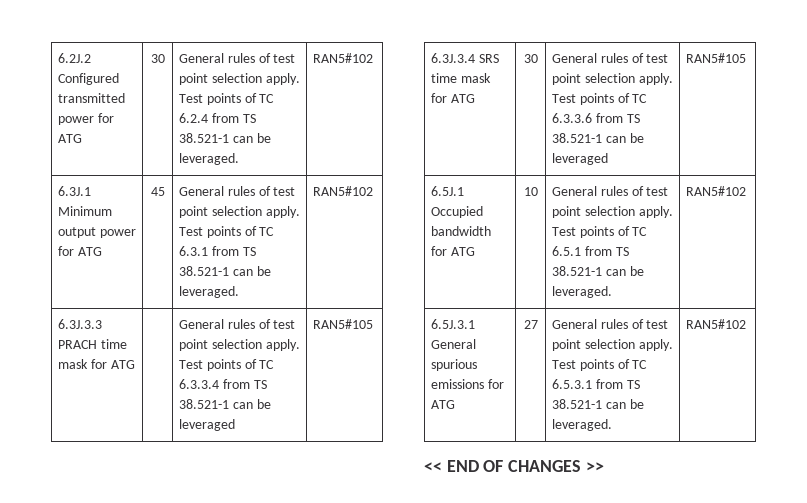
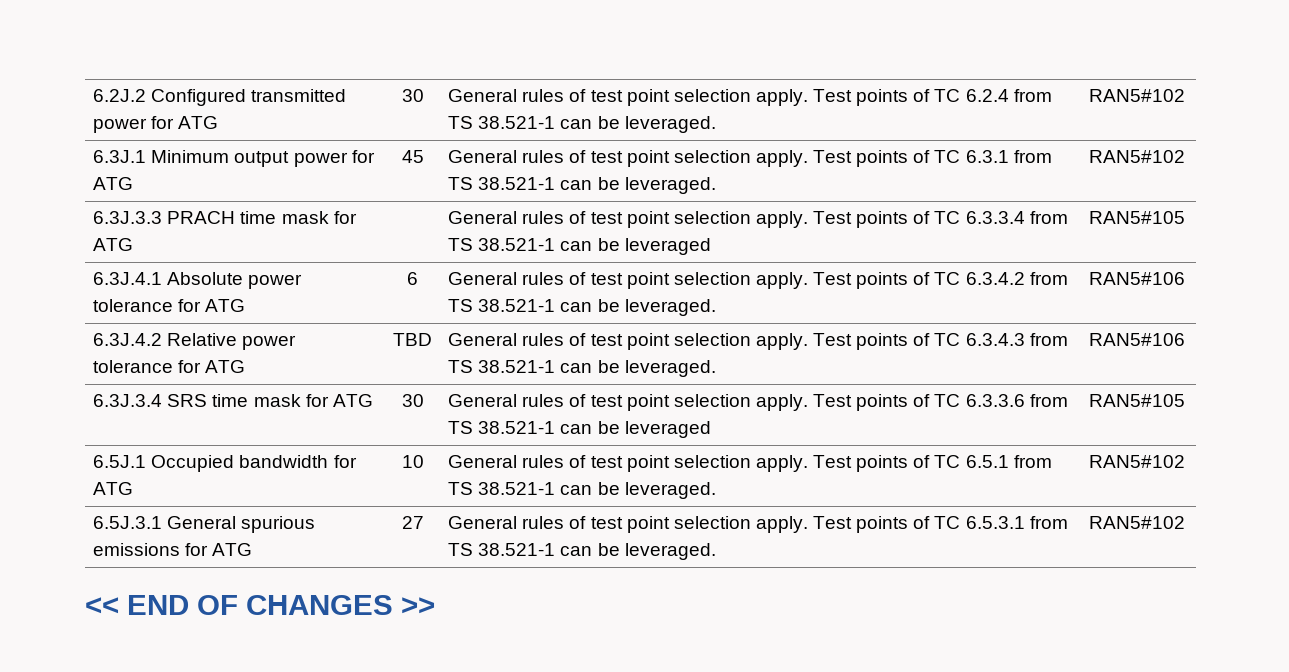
+ 6.3J.4.1 Absolute power tolerance for ATG | 6 | General rules of test point selection apply. Test points of TC 6.3.4.2 from TS 38.521-1 can be leveraged. | RAN5#106
+ 6.3J.4.2 Relative power tolerance for ATG | TBD | General rules of test point selection apply. Test points of TC 6.3.4.3 from TS 38.521-1 can be leveraged. | RAN5#106

